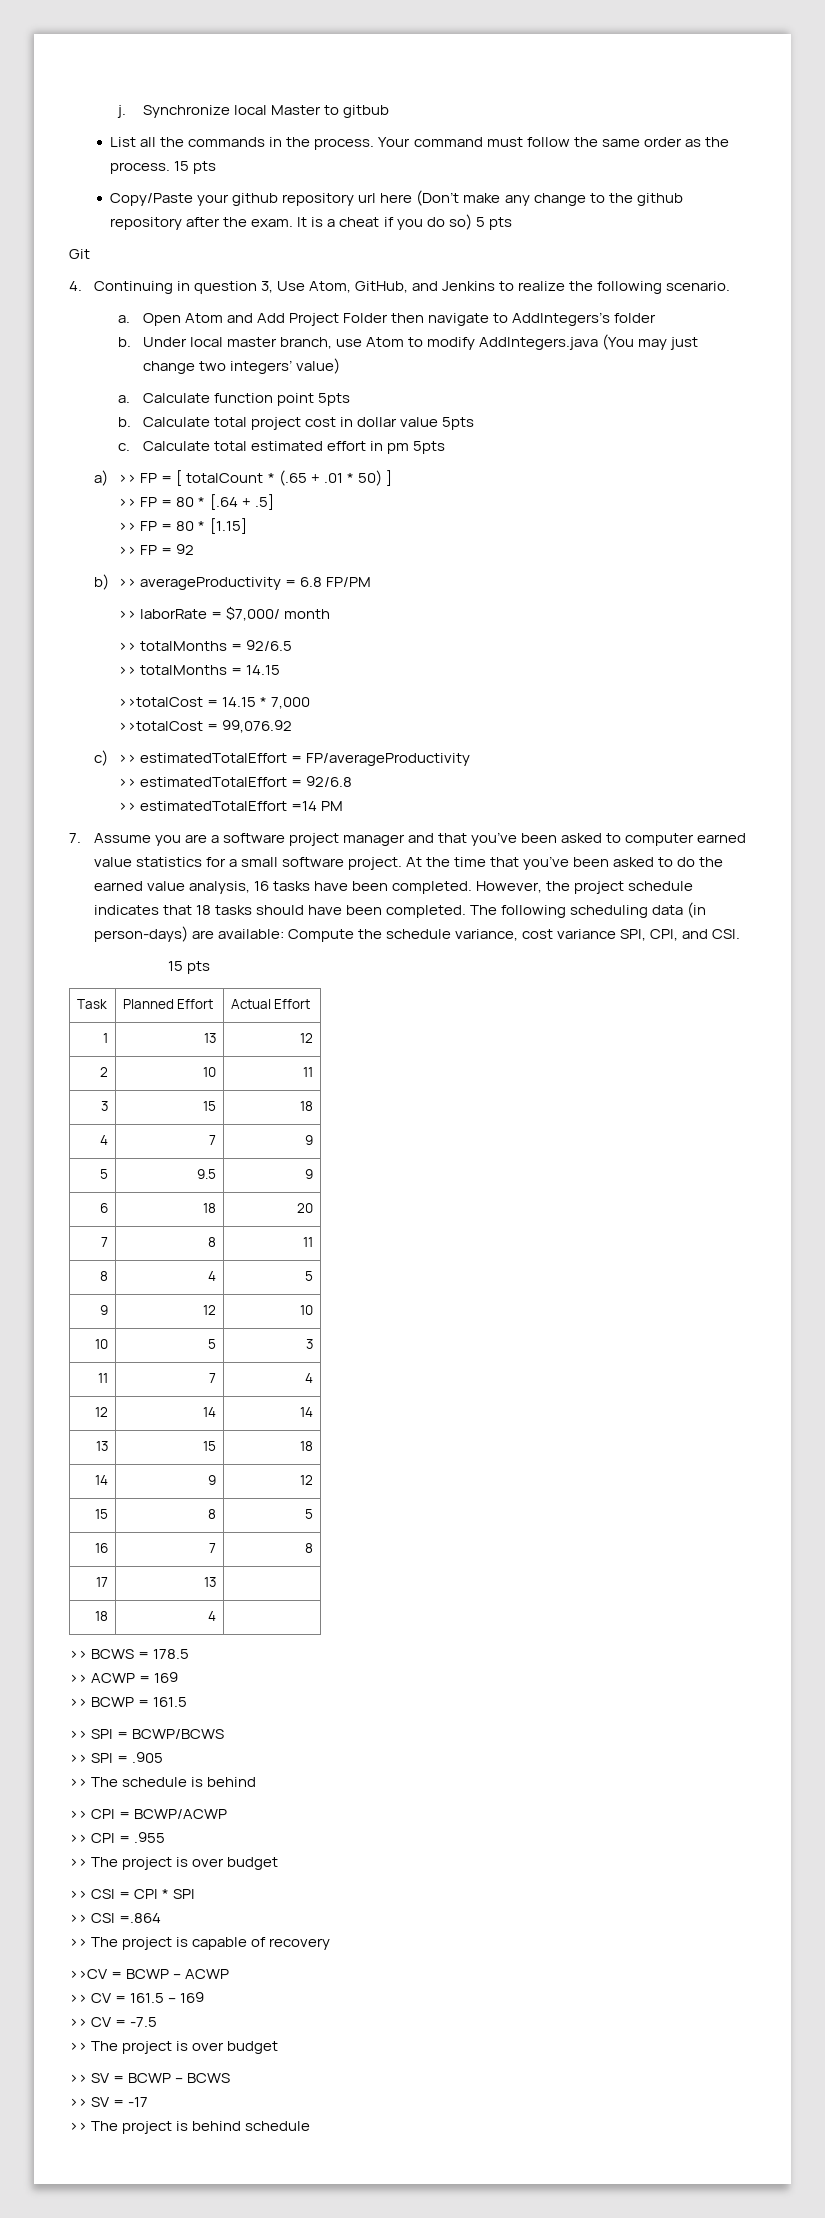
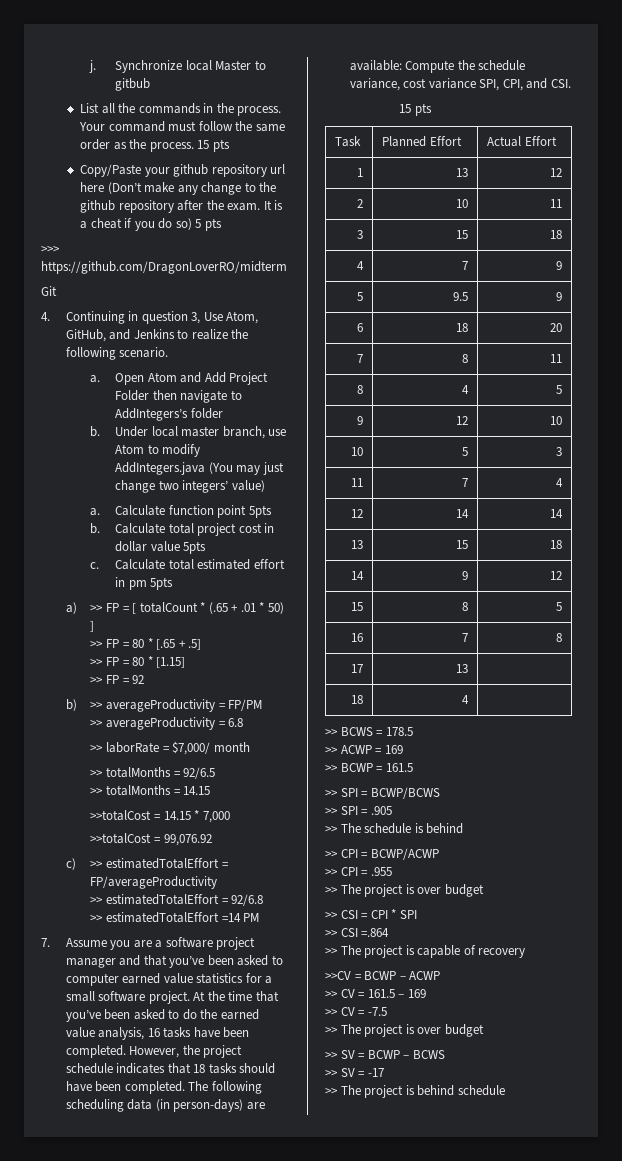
+ >>> https://github.com/DragonLoverRO/midterm
- >> FP = 80 * [.64 + .5]
+ >> FP = 80 * [.65 + .5]
- b) >> averageProductivity = 6.8 FP/PM
+ b) >> averageProductivity = FP/PM
+ >> averageProductivity = 6.8

